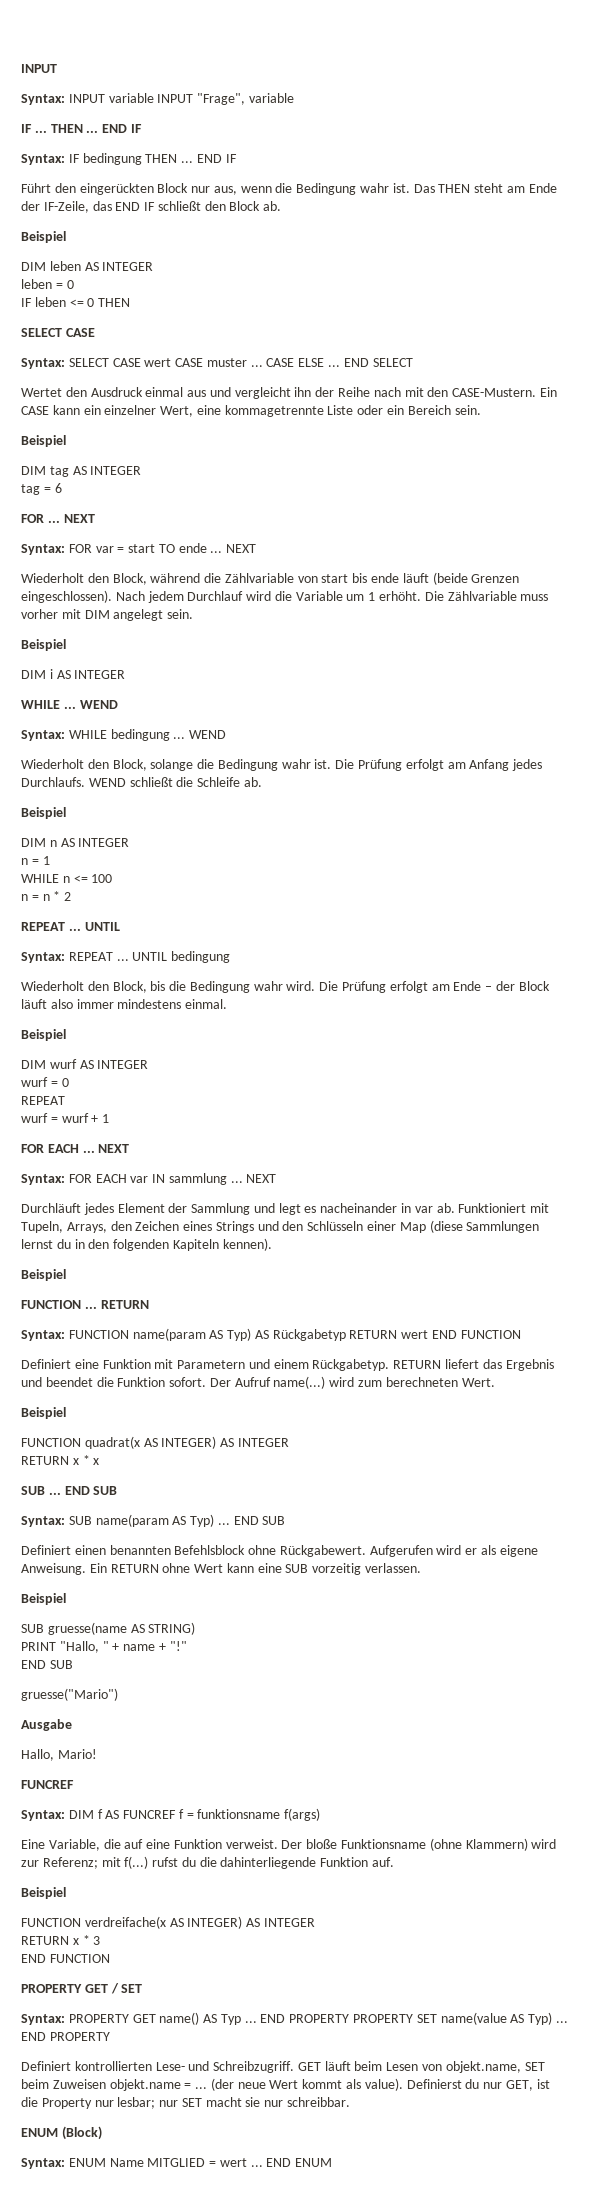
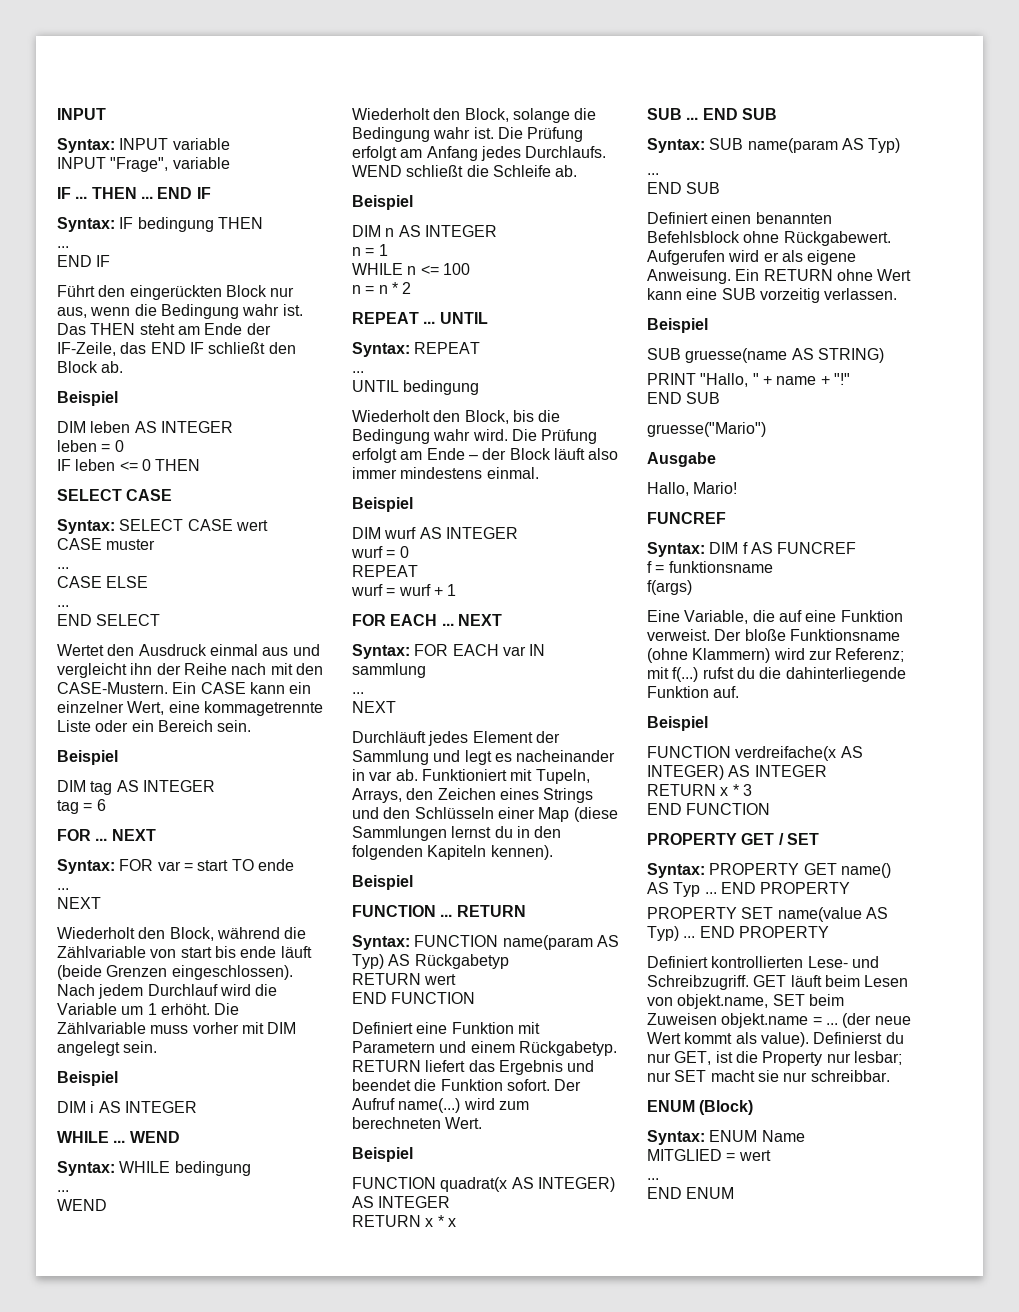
- Syntax: INPUT variable INPUT "Frage", variable
+ Syntax: INPUT variable
+ INPUT "Frage", variable
- Syntax: IF bedingung THEN ... END IF
+ Syntax: IF bedingung THEN
+ ...
+ END IF
- Syntax: SELECT CASE wert CASE muster ... CASE ELSE ... END SELECT
+ Syntax: SELECT CASE wert
+ CASE muster
+ ...
+ CASE ELSE
+ ...
+ END SELECT
- Syntax: FOR var = start TO ende ... NEXT
+ Syntax: FOR var = start TO ende
+ ...
+ NEXT
- Syntax: WHILE bedingung ... WEND
+ Syntax: WHILE bedingung
+ ...
+ WEND
- Syntax: REPEAT ... UNTIL bedingung
+ Syntax: REPEAT
+ ...
+ UNTIL bedingung
- Syntax: FOR EACH var IN sammlung ... NEXT
+ Syntax: FOR EACH var IN sammlung
+ ...
+ NEXT
- Syntax: FUNCTION name(param AS Typ) AS Rückgabetyp RETURN wert END FUNCTION
+ Syntax: FUNCTION name(param AS Typ) AS Rückgabetyp
+ RETURN wert
+ END FUNCTION
- Syntax: SUB name(param AS Typ) ... END SUB
+ Syntax: SUB name(param AS Typ)
+ ...
+ END SUB
- Syntax: DIM f AS FUNCREF f = funktionsname f(args)
+ Syntax: DIM f AS FUNCREF
+ f = funktionsname
+ f(args)
- Syntax: PROPERTY GET name() AS Typ ... END PROPERTY PROPERTY SET name(value AS Typ) ...
+ Syntax: PROPERTY GET name() AS Typ ... END PROPERTY
+ PROPERTY SET name(value AS Typ) ...
- Syntax: ENUM Name MITGLIED = wert ... END ENUM
+ Syntax: ENUM Name
+ MITGLIED = wert
+ ...
+ END ENUM

